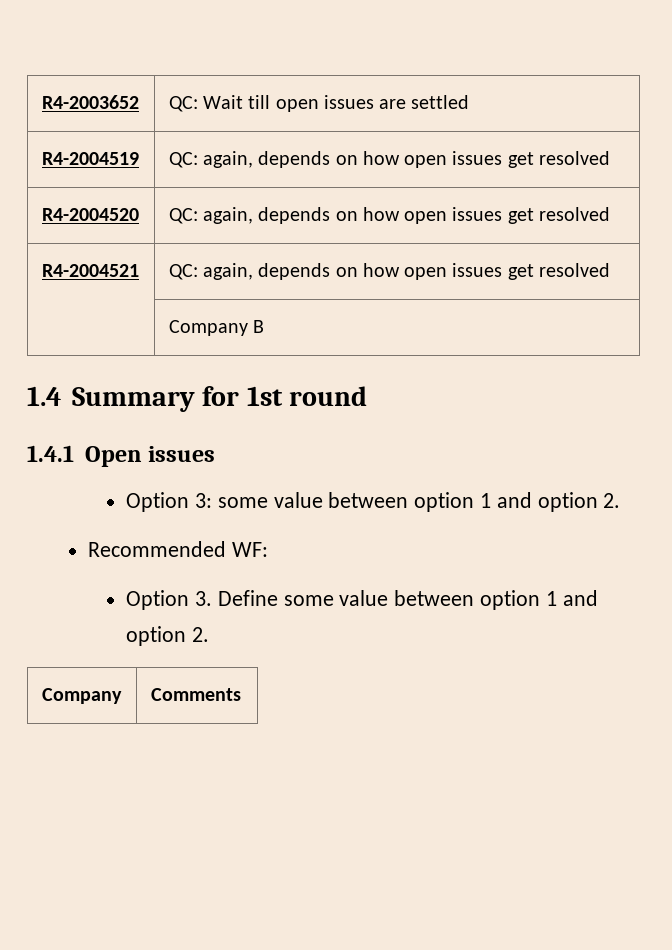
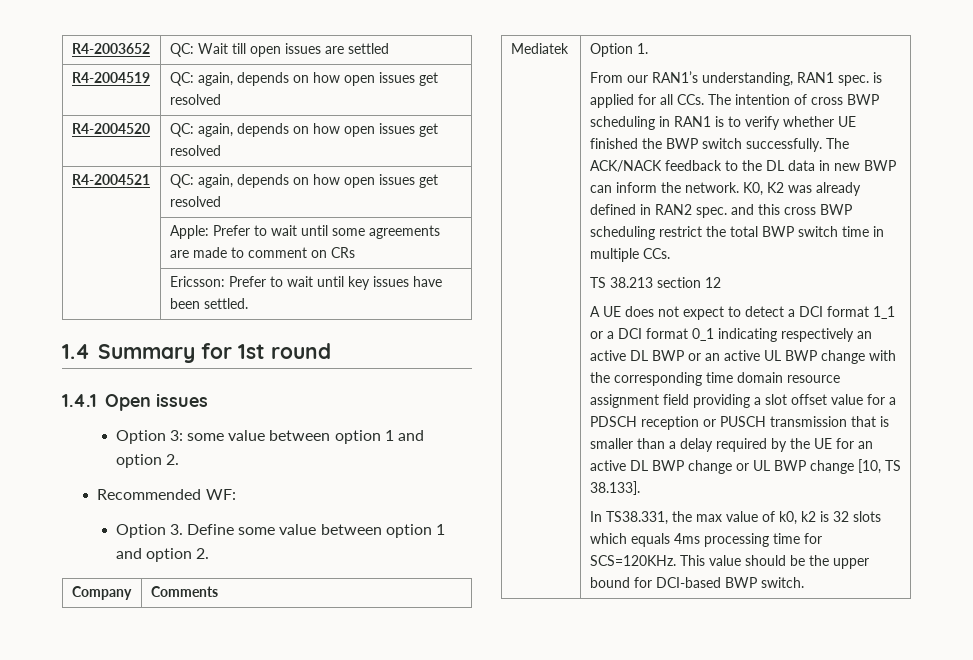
- | Company B
+ | Apple: Prefer to wait until some agreements are made to comment on CRs
+ | Ericsson: Prefer to wait until key issues have been settled.
+ Mediatek | Option 1.
+ From our RAN1’s understanding, RAN1 spec. is applied for all CCs. The intention of cross BWP scheduling in RAN1 is to verify whether UE finished the BWP switch successfully. The ACK/NACK feedback to the DL data in new BWP can inform the network. K0, K2 was already defined in RAN2 spec. and this cross BWP scheduling restrict the total BWP switch time in multiple CCs.
+ TS 38.213 section 12
+ A UE does not expect to detect a DCI format 1_1 or a DCI format 0_1 indicating respectively an active DL BWP or an active UL BWP change with the corresponding time domain resource assignment field providing a slot offset value for a PDSCH reception or PUSCH transmission that is smaller than a delay required by the UE for an active DL BWP change or UL BWP change [10, TS 38.133].
+ In TS38.331, the max value of k0, k2 is 32 slots which equals 4ms processing time for SCS=120KHz. This value should be the upper bound for DCI-based BWP switch.

